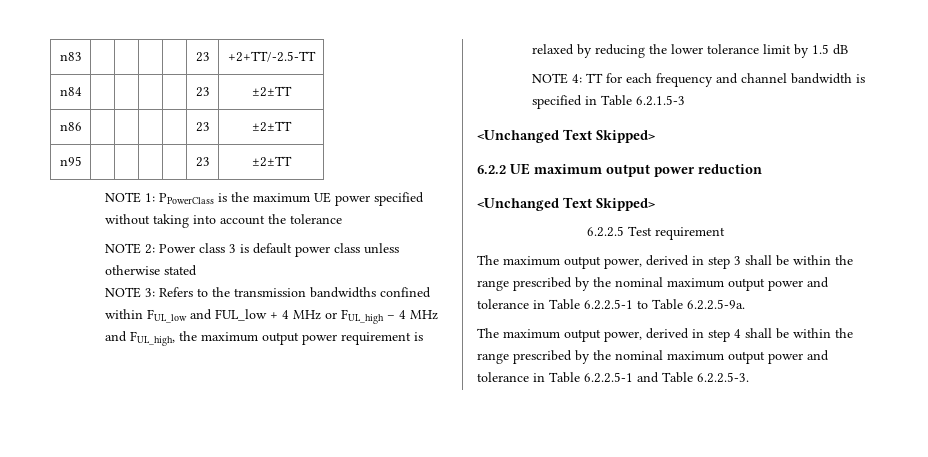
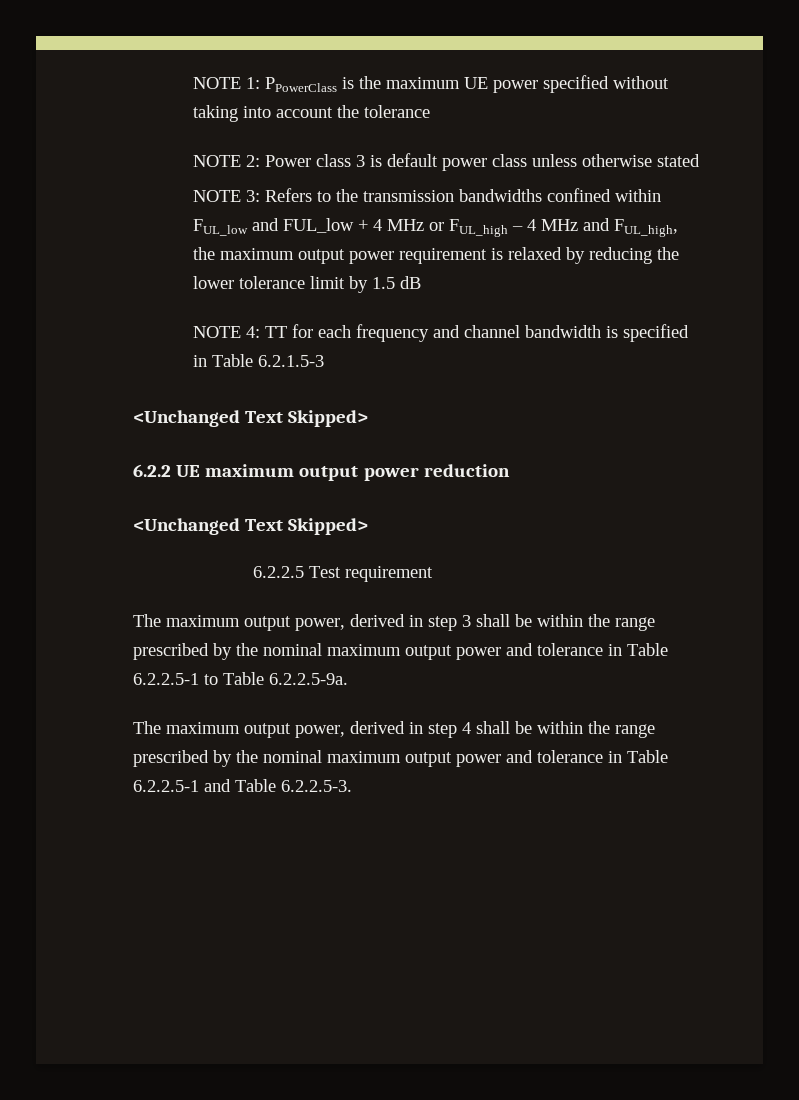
- n83 | | | | | 23 | +2+TT/-2.5-TT
- n84 | | | | | 23 | ±2±TT
- n86 | | | | | 23 | ±2±TT
- n95 | | | | | 23 | ±2±TT

